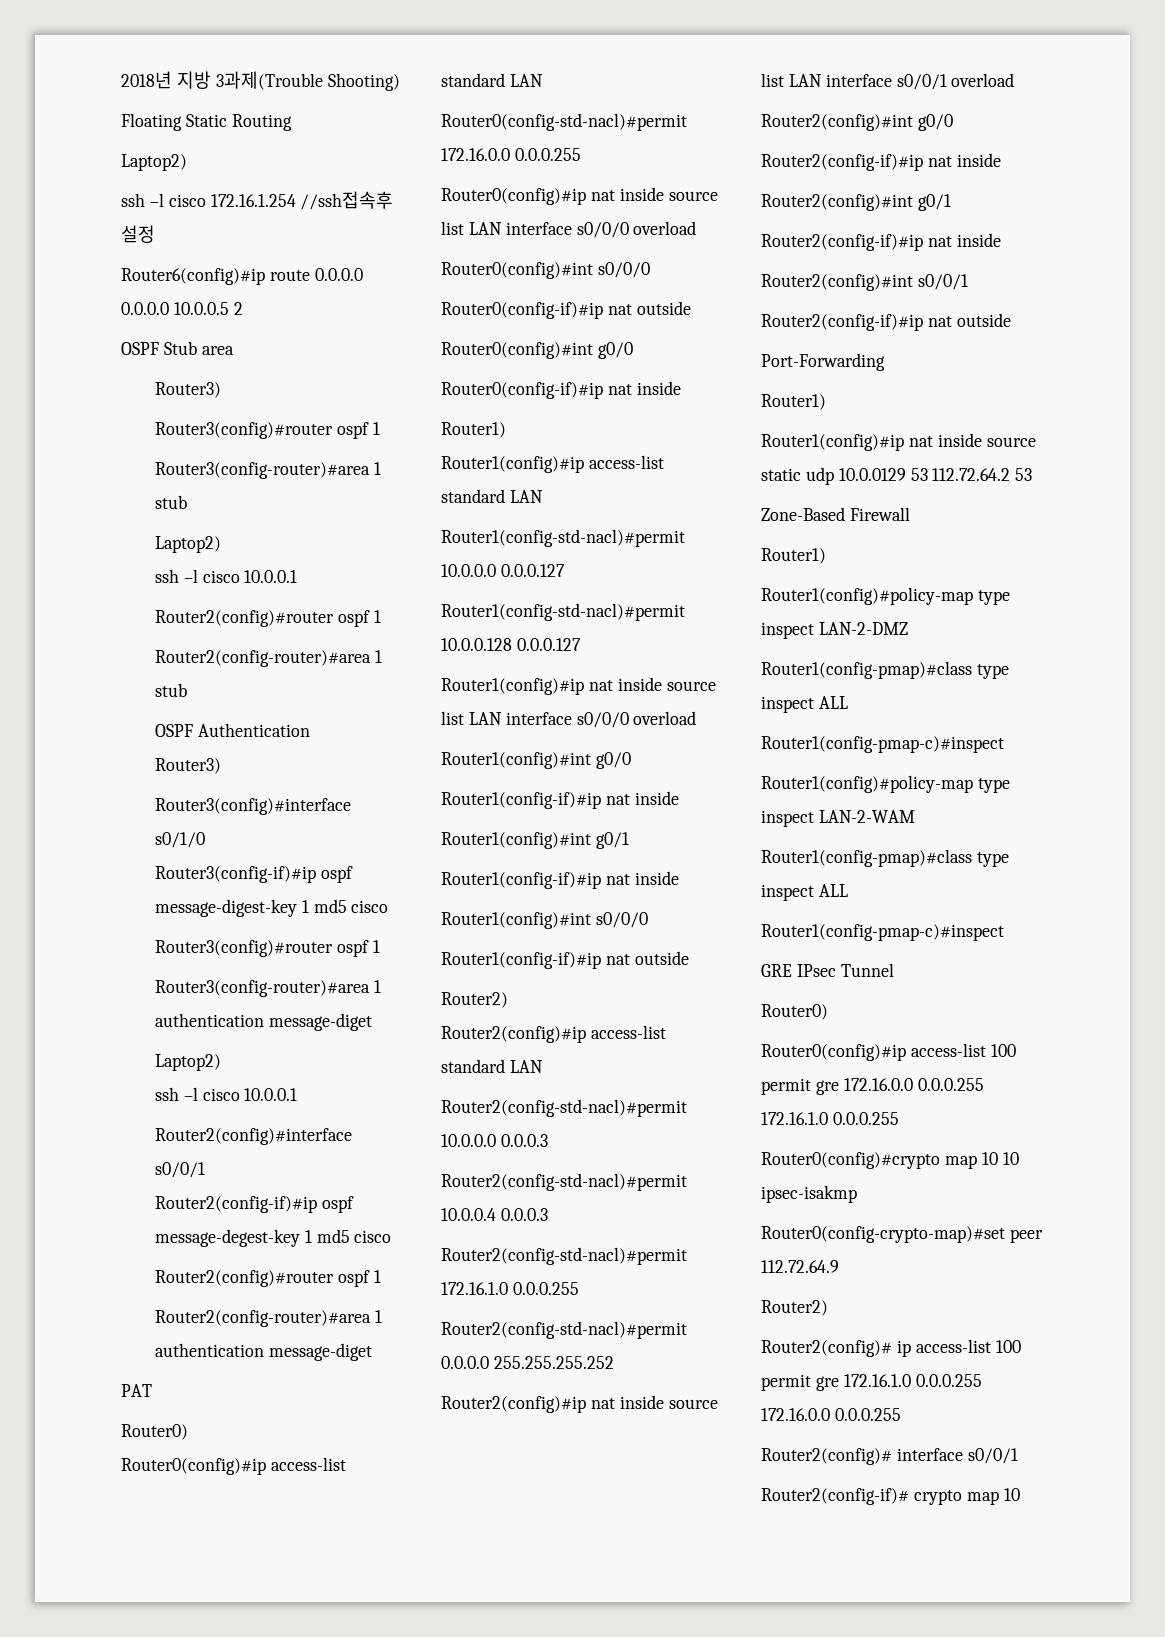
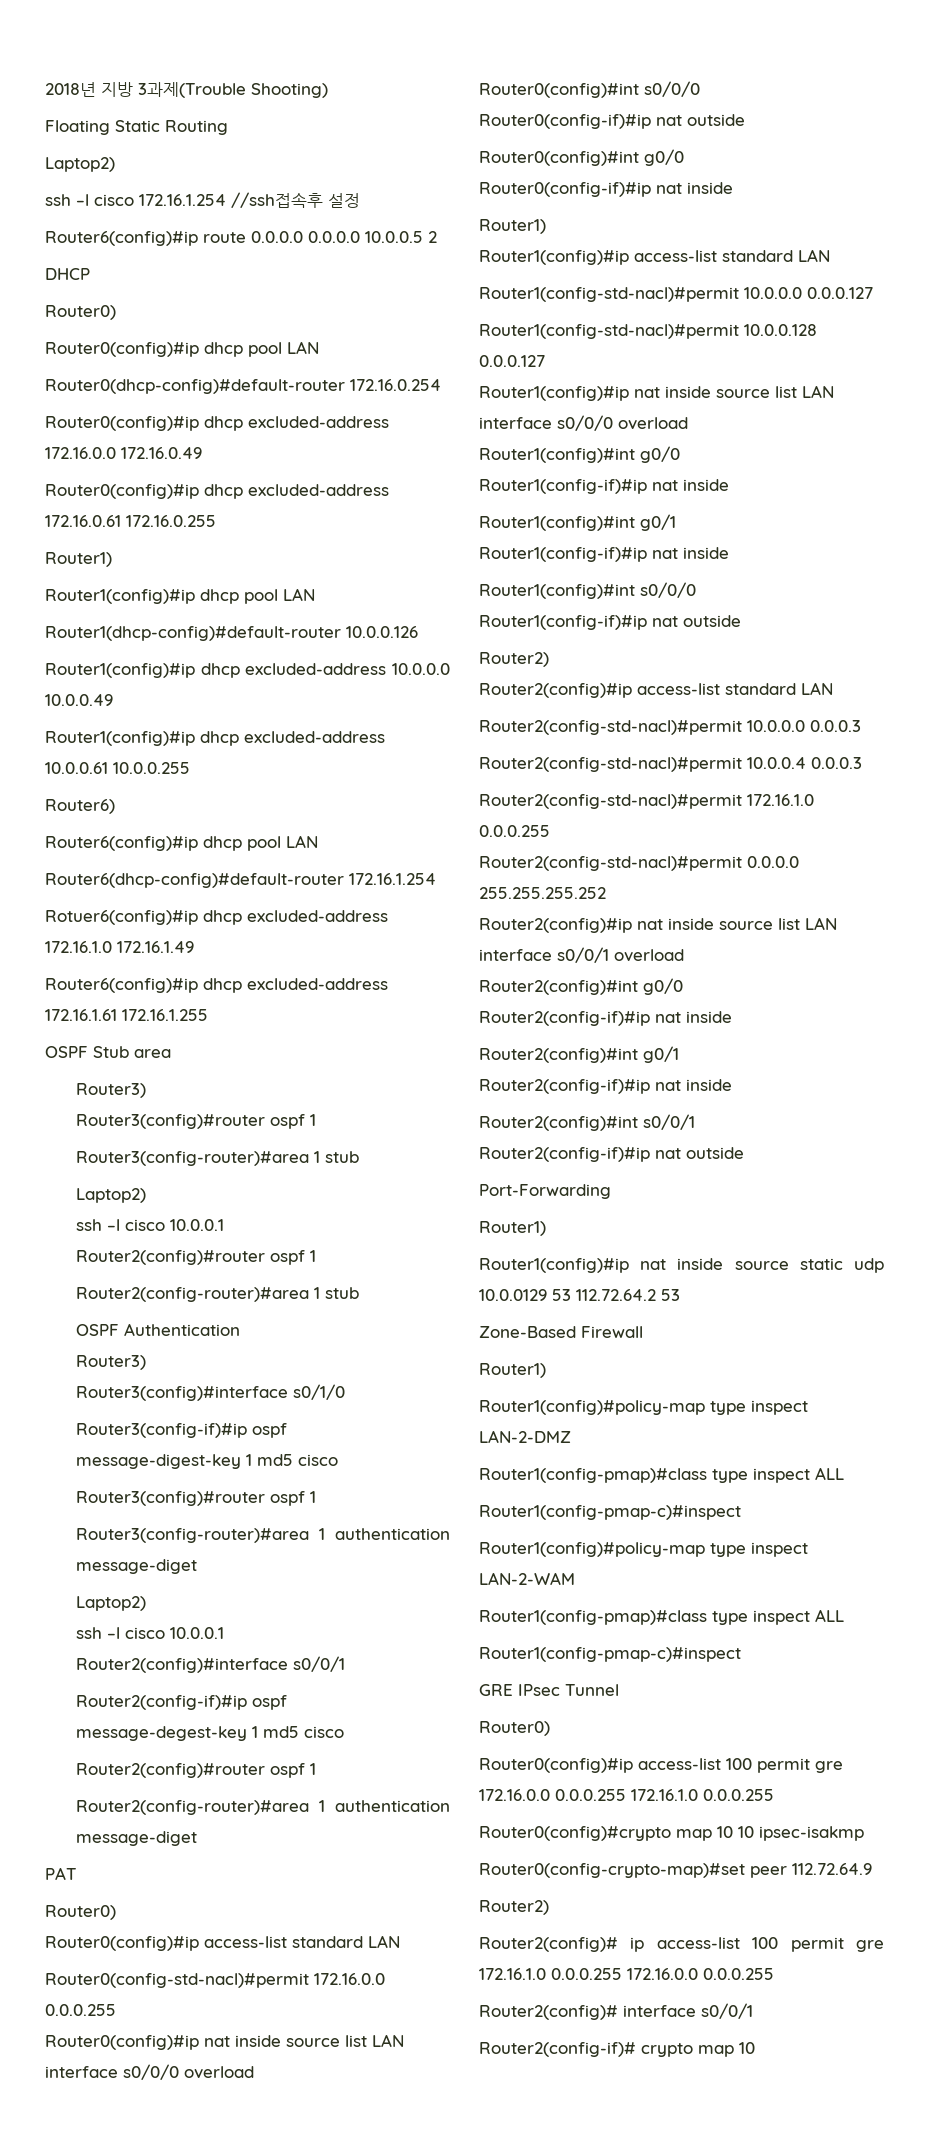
+ DHCP
+ Router0)
+ Router0(config)#ip dhcp pool LAN
+ Router0(dhcp-config)#default-router 172.16.0.254
+ Router0(config)#ip dhcp excluded-address 172.16.0.0 172.16.0.49
+ Router0(config)#ip dhcp excluded-address 172.16.0.61 172.16.0.255
+ Router1)
+ Router1(config)#ip dhcp pool LAN
+ Router1(dhcp-config)#default-router 10.0.0.126
+ Router1(config)#ip dhcp excluded-address 10.0.0.0 10.0.0.49
+ Router1(config)#ip dhcp excluded-address 10.0.0.61 10.0.0.255
+ Router6)
+ Router6(config)#ip dhcp pool LAN
+ Router6(dhcp-config)#default-router 172.16.1.254
+ Rotuer6(config)#ip dhcp excluded-address 172.16.1.0 172.16.1.49
+ Router6(config)#ip dhcp excluded-address 172.16.1.61 172.16.1.255

